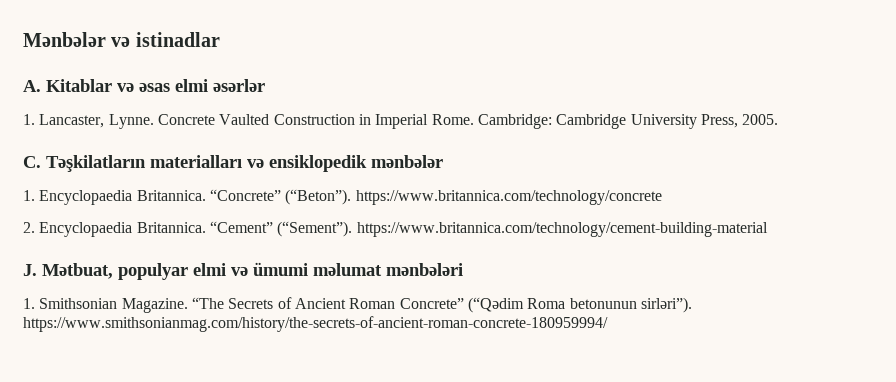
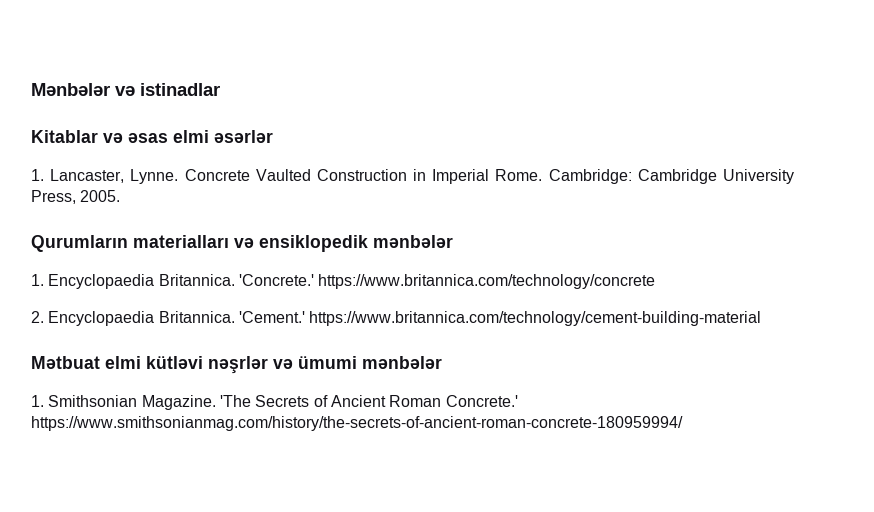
- A. Kitablar və əsas elmi əsərlər
+ Kitablar və əsas elmi əsərlər
- C. Təşkilatların materialları və ensiklopedik mənbələr
+ Qurumların materialları və ensiklopedik mənbələr
- “Concrete” (“Beton”). https://www.britannica.com/technology/concrete
+ 'Concrete.' https://www.britannica.com/technology/concrete
- “Cement” (“Sement”). https://www.britannica.com/technology/cement-building-material
+ 'Cement.' https://www.britannica.com/technology/cement-building-material
- J. Mətbuat, populyar elmi və ümumi məlumat mənbələri
+ Mətbuat elmi kütləvi nəşrlər və ümumi mənbələr
- “The Secrets of Ancient Roman Concrete” (“Qədim Roma betonunun sirləri”). https://www.smithsonianmag.com/history/the-secrets-of-ancient-roman-concrete-180959994/
+ 'The Secrets of Ancient Roman Concrete.' https://www.smithsonianmag.com/history/the-secrets-of-ancient-roman-concrete-180959994/

